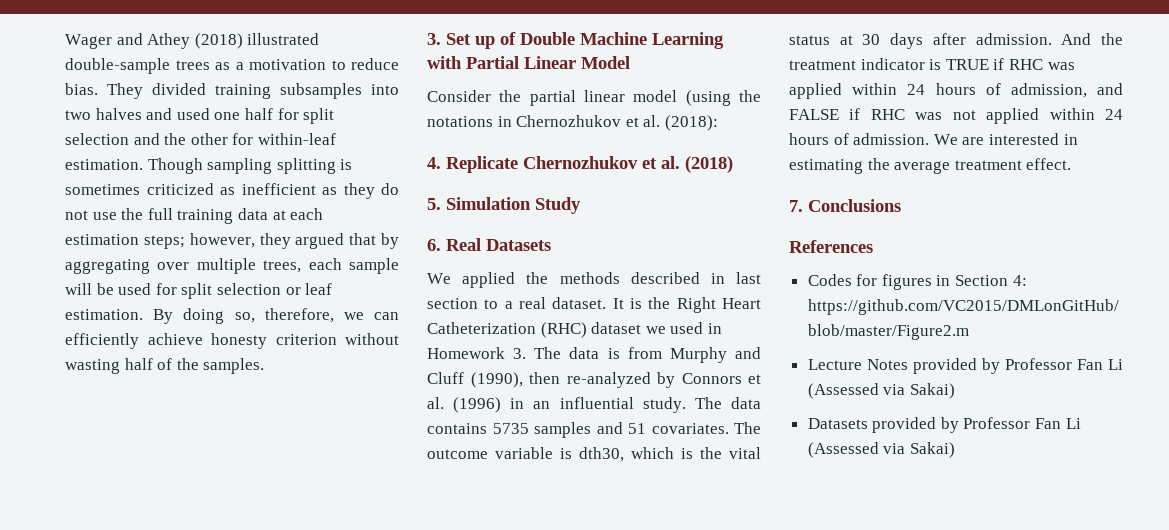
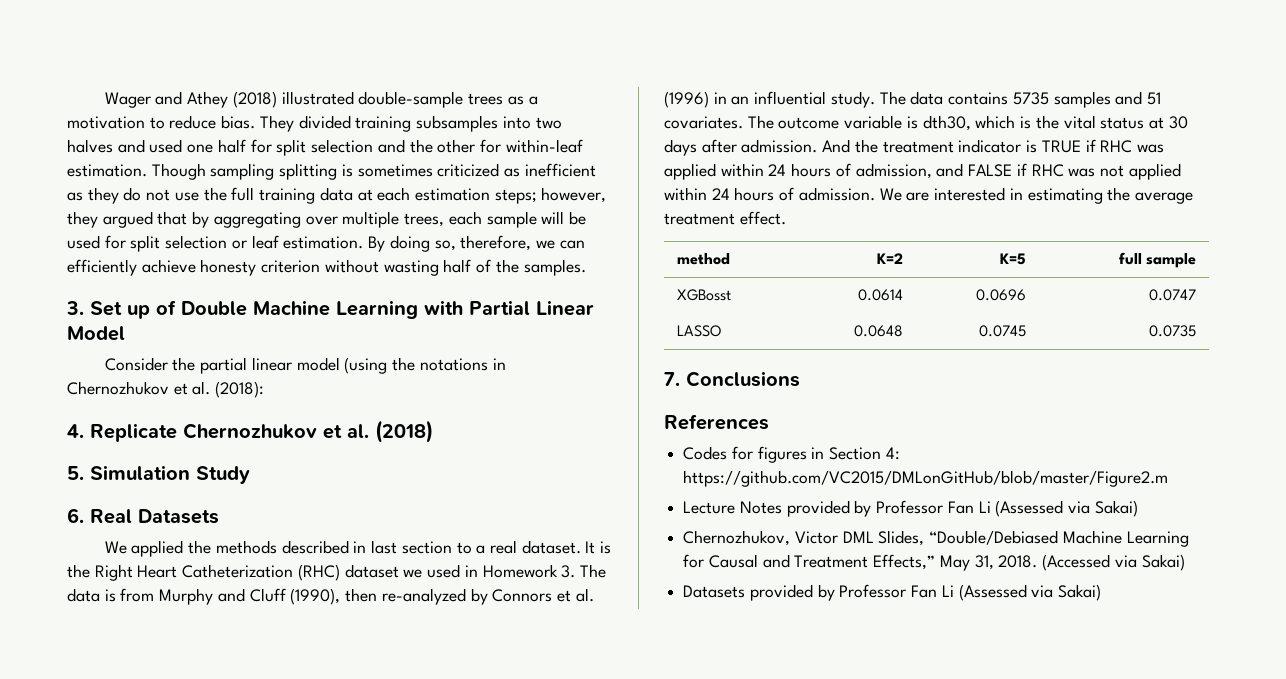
+ method | K=2 | K=5 | full sample
+ XGBosst | 0.0614 | 0.0696 | 0.0747
+ LASSO | 0.0648 | 0.0745 | 0.0735
+ Chernozhukov, Victor DML Slides, “Double/Debiased Machine Learning for Causal and Treatment Effects,” May 31, 2018. (Accessed via Sakai)

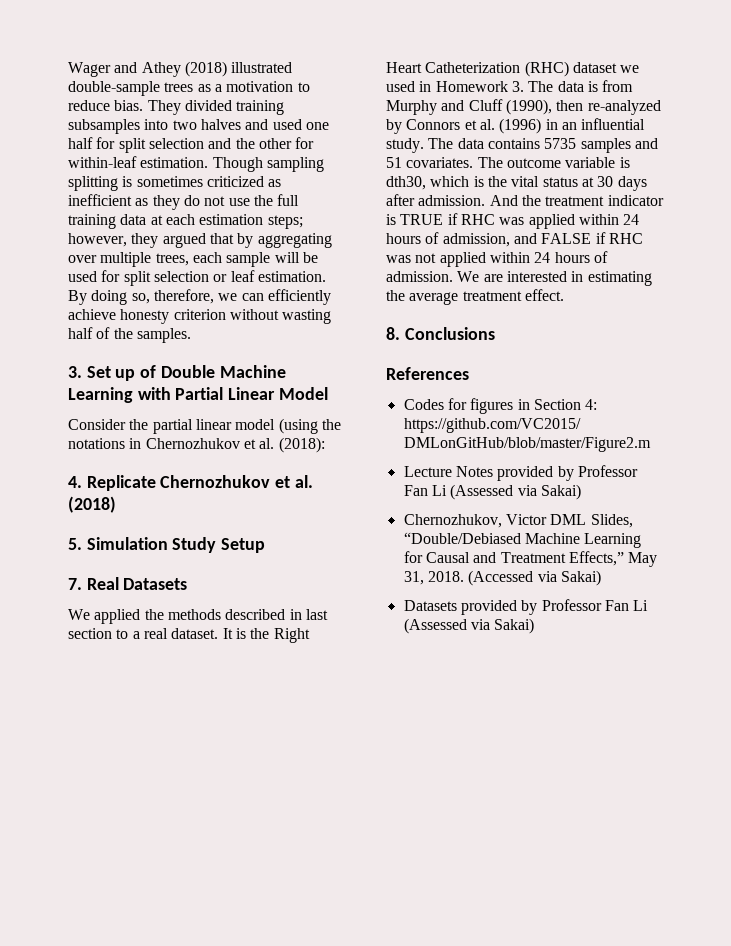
- 5. Simulation Study
- 6. Real Datasets
+ 5. Simulation Study Setup
+ 7. Real Datasets
- method | K=2 | K=5 | full sample
- XGBosst | 0.0614 | 0.0696 | 0.0747
- LASSO | 0.0648 | 0.0745 | 0.0735
- 7. Conclusions
+ 8. Conclusions

